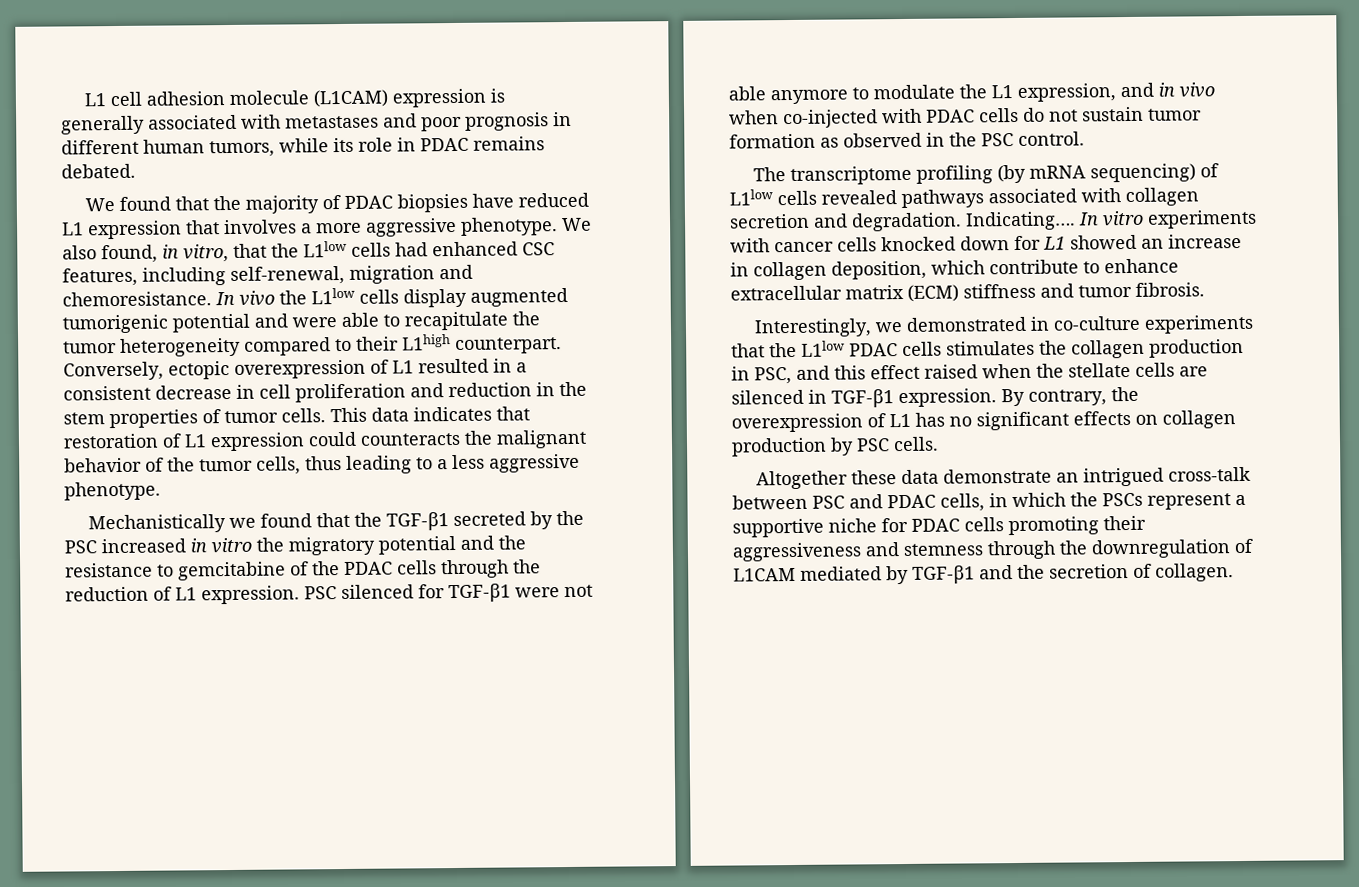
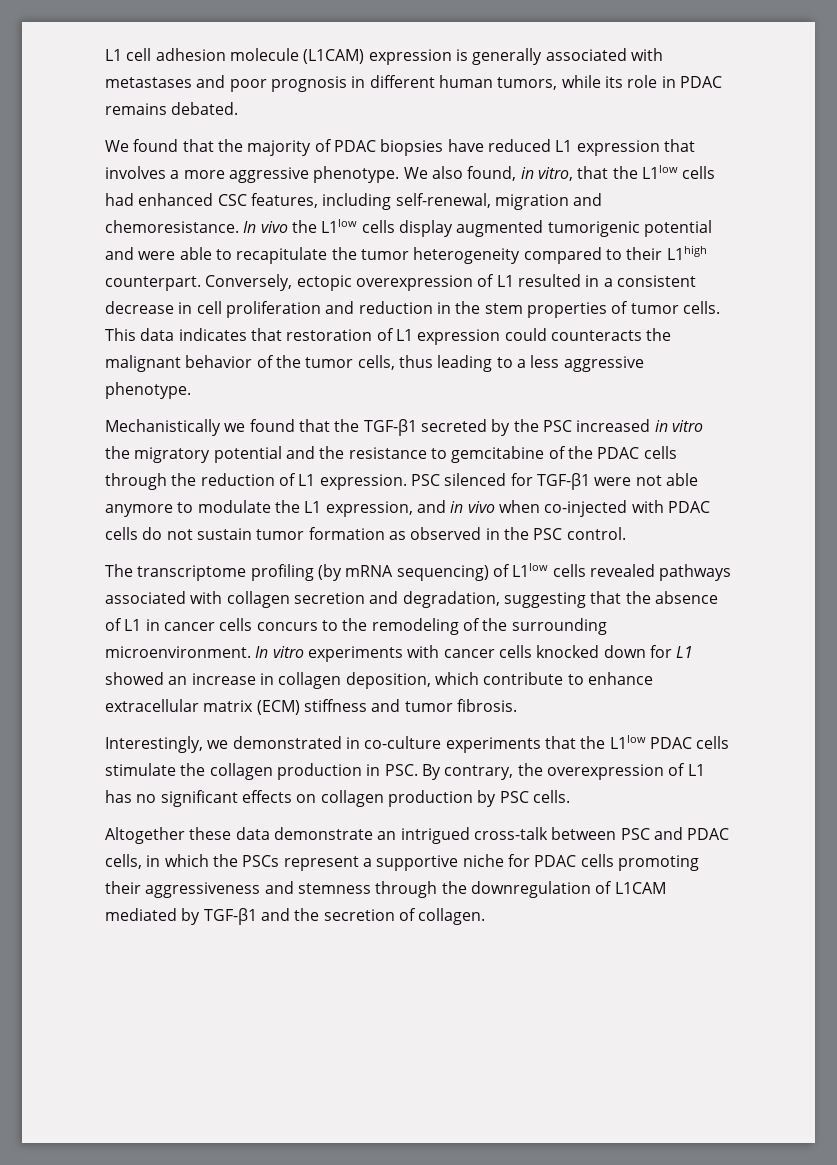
- The transcriptome profiling (by mRNA sequencing) of L1low cells revealed pathways associated with collagen secretion and degradation. Indicating….
+ The transcriptome profiling (by mRNA sequencing) of L1low cells revealed pathways associated with collagen secretion and degradation, suggesting that the absence of L1 in cancer cells concurs to the remodeling of the surrounding microenvironment.
- Interestingly, we demonstrated in co-culture experiments that the L1low PDAC cells stimulates the collagen production in PSC, and this effect raised when the stellate cells are silenced in TGF-β1 expression. By contrary, the overexpression of L1 has no significant effects on collagen production by PSC cells.
+ Interestingly, we demonstrated in co-culture experiments that the L1low PDAC cells stimulate the collagen production in PSC. By contrary, the overexpression of L1 has no significant effects on collagen production by PSC cells.

